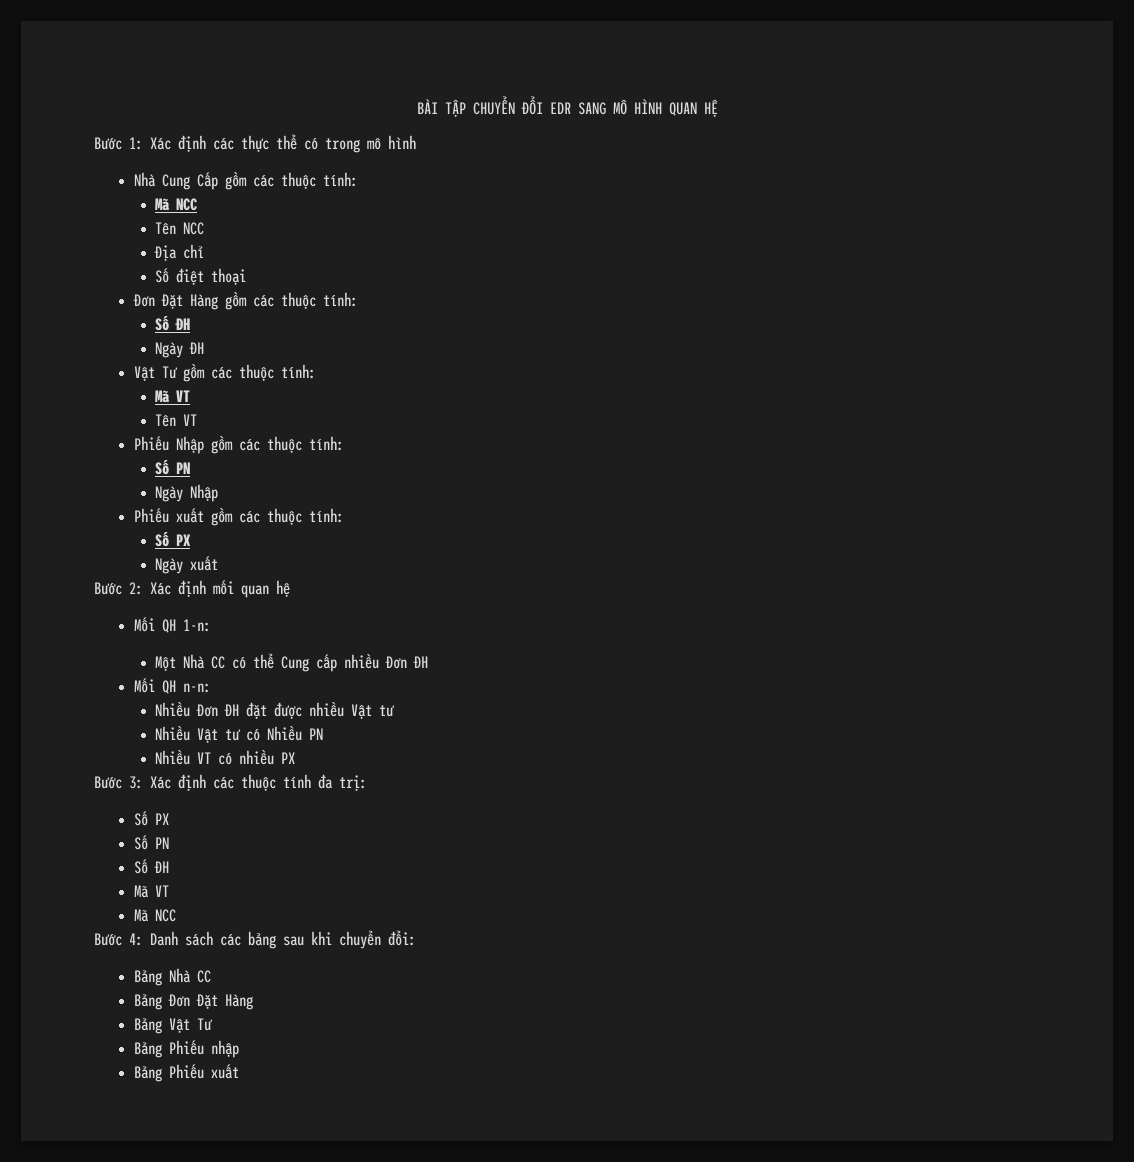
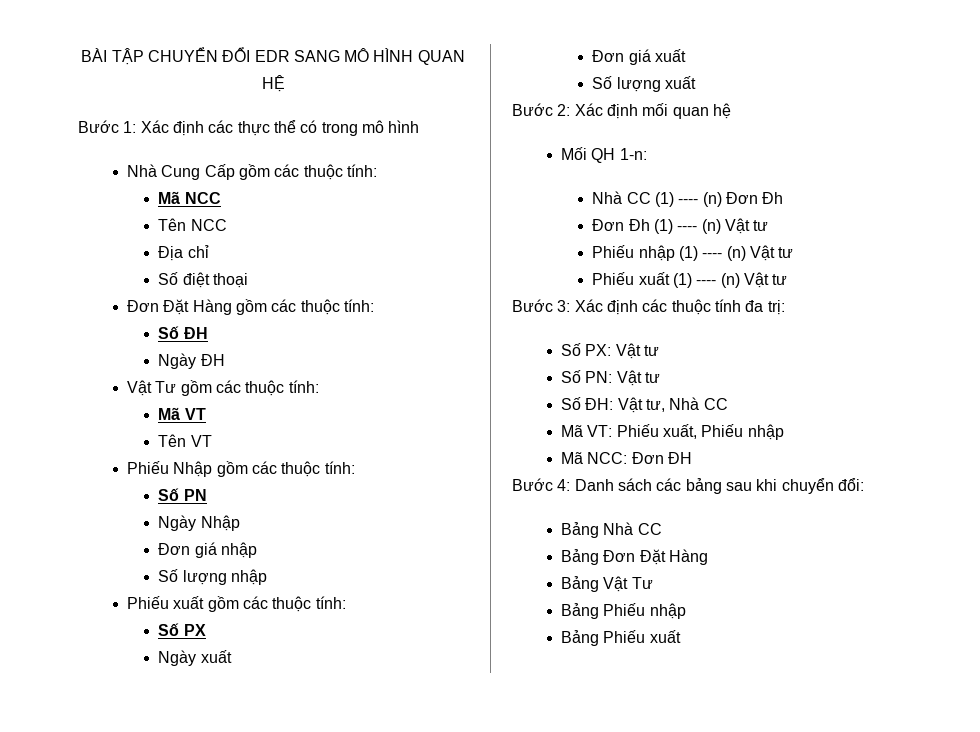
+ Đơn giá nhập
+ Số lượng nhập
+ Đơn giá xuất
+ Số lượng xuất
- Một Nhà CC có thể Cung cấp nhiều Đơn ĐH
- Mối QH n-n:
- Nhiều Đơn ĐH đặt được nhiều Vật tư
- Nhiều Vật tư có Nhiều PN
- Nhiều VT có nhiều PX
+ Nhà CC (1) ---- (n) Đơn Đh
+ Đơn Đh (1) ---- (n) Vật tư
+ Phiếu nhập (1) ---- (n) Vật tư
+ Phiếu xuất (1) ---- (n) Vật tư
  Bước 3: Xác định các thuộc tính đa trị:
- Số PX
- Số PN
- Số ĐH
- Mã VT
- Mã NCC
+ Số PX: Vật tư
+ Số PN: Vật tư
+ Số ĐH: Vật tư, Nhà CC
+ Mã VT: Phiếu xuất, Phiếu nhập
+ Mã NCC: Đơn ĐH

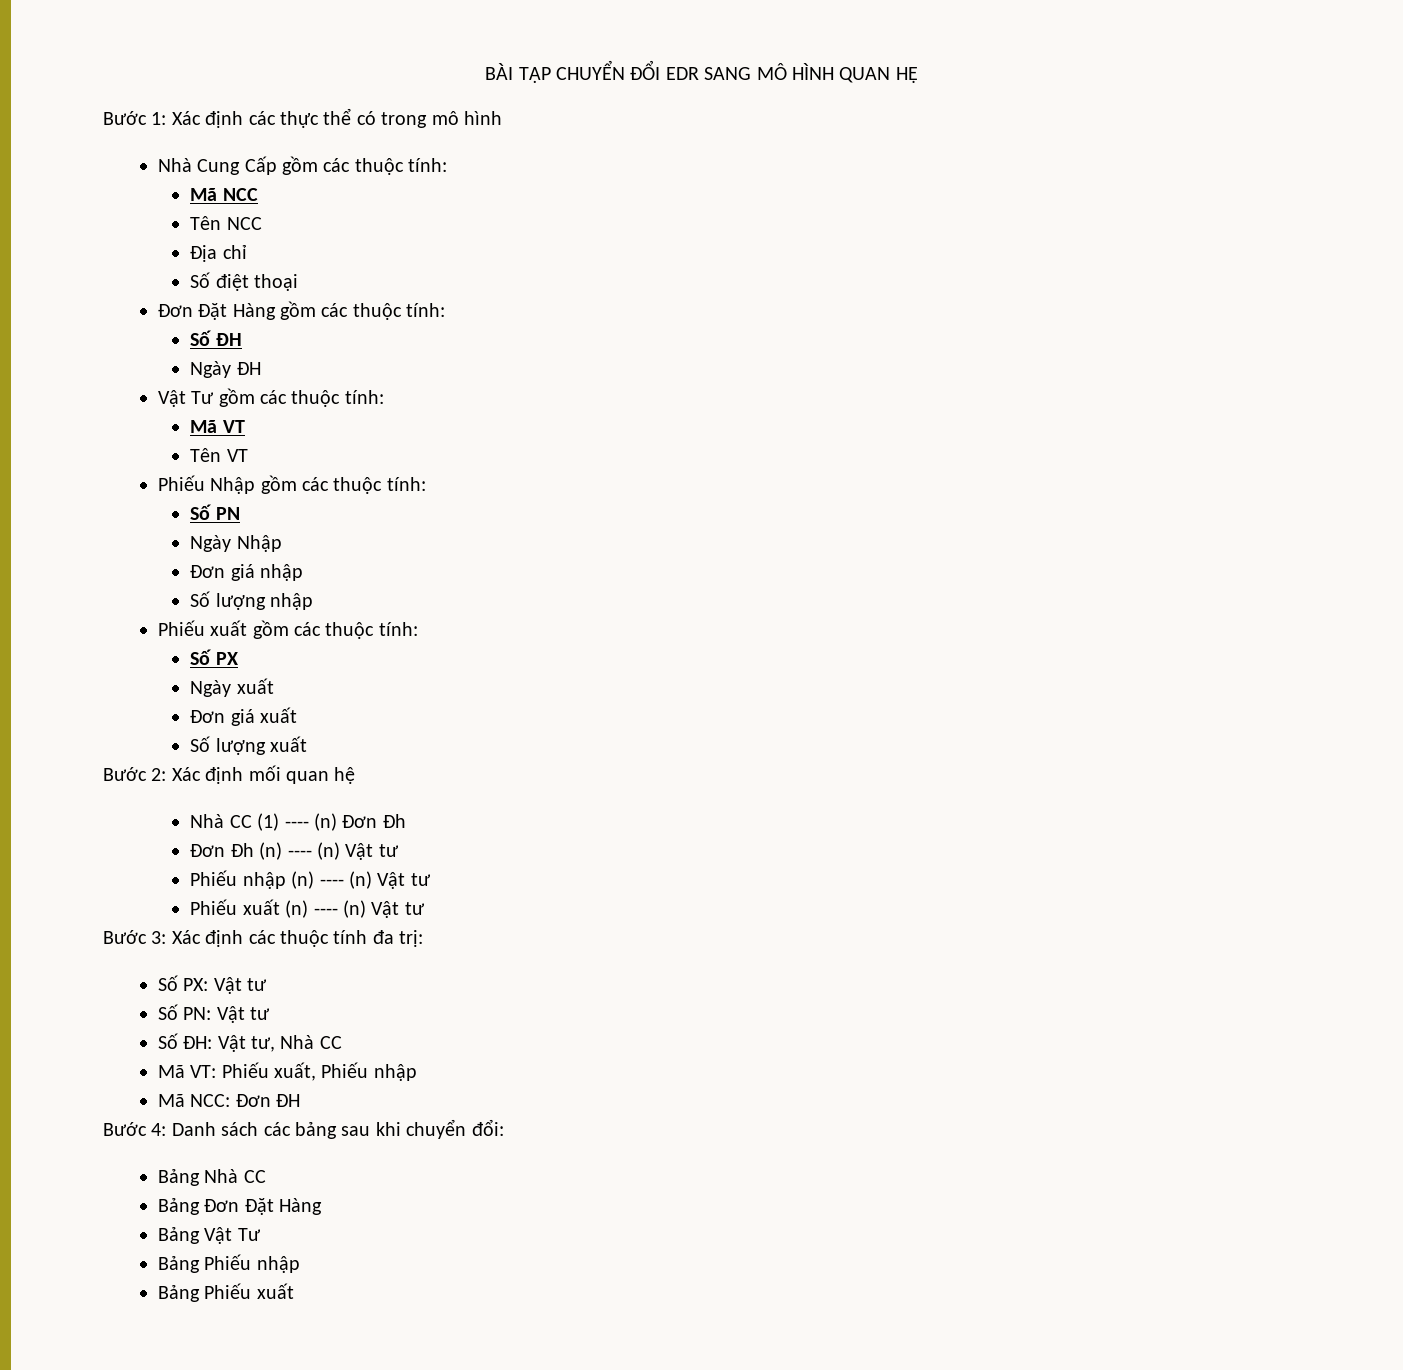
- Mối QH 1-n:
- Đơn Đh (1) ---- (n) Vật tư
+ Đơn Đh (n) ---- (n) Vật tư
- Phiếu nhập (1) ---- (n) Vật tư
+ Phiếu nhập (n) ---- (n) Vật tư
- Phiếu xuất (1) ---- (n) Vật tư
+ Phiếu xuất (n) ---- (n) Vật tư

